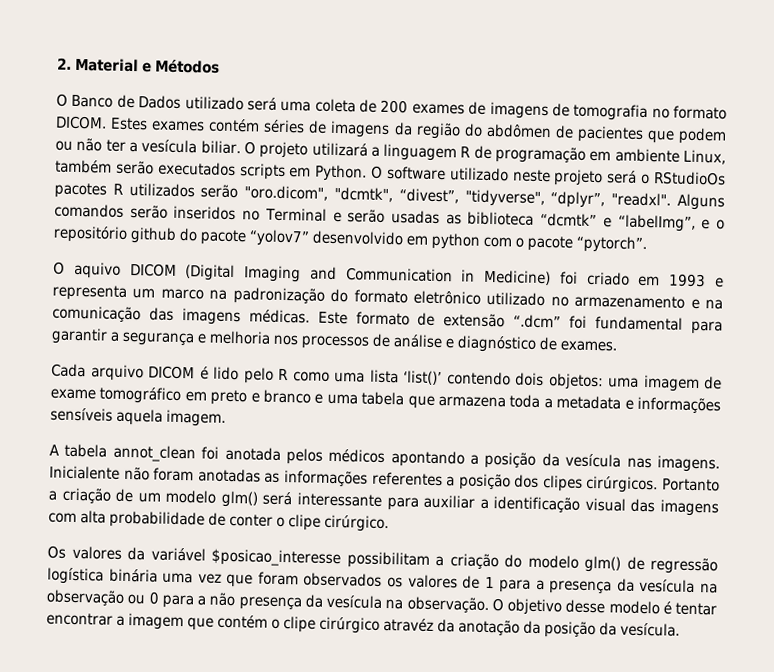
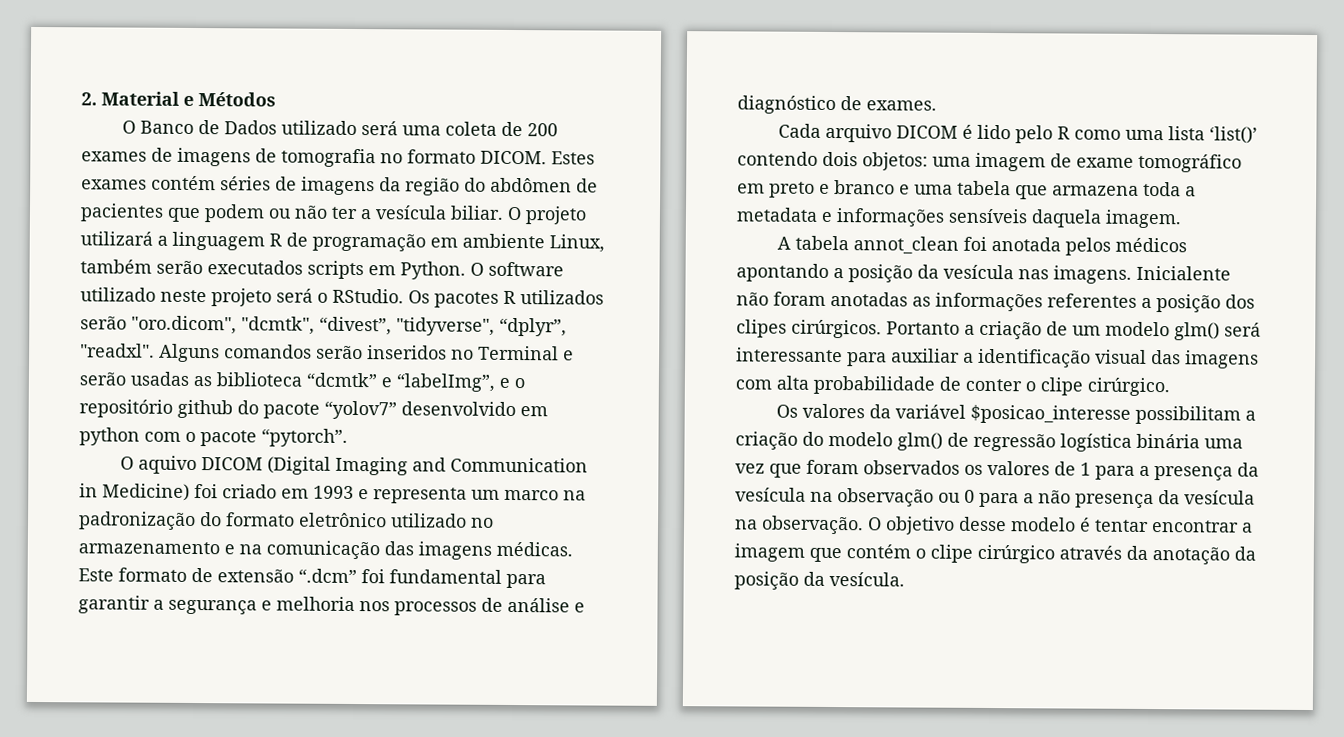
- O software utilizado neste projeto será o RStudioOs pacotes R utilizados serão "oro.dicom", "dcmtk", “divest”, "tidyverse", “dplyr”, "readxl".
+ O software utilizado neste projeto será o RStudio. Os pacotes R utilizados serão "oro.dicom", "dcmtk", “divest”, "tidyverse", “dplyr”, "readxl".
- Cada arquivo DICOM é lido pelo R como uma lista ‘list()’ contendo dois objetos: uma imagem de exame tomográfico em preto e branco e uma tabela que armazena toda a metadata e informações sensíveis aquela imagem.
+ Cada arquivo DICOM é lido pelo R como uma lista ‘list()’ contendo dois objetos: uma imagem de exame tomográfico em preto e branco e uma tabela que armazena toda a metadata e informações sensíveis daquela imagem.
- O objetivo desse modelo é tentar encontrar a imagem que contém o clipe cirúrgico atravéz da anotação da posição da vesícula.
+ O objetivo desse modelo é tentar encontrar a imagem que contém o clipe cirúrgico através da anotação da posição da vesícula.

